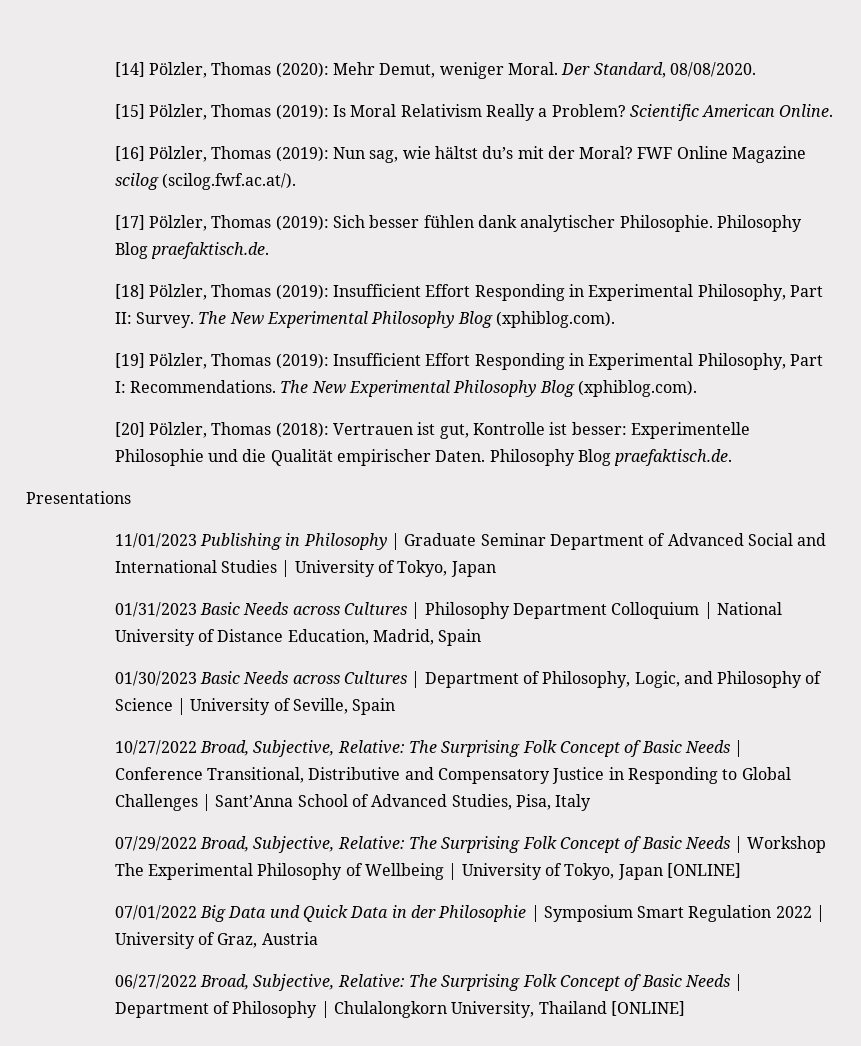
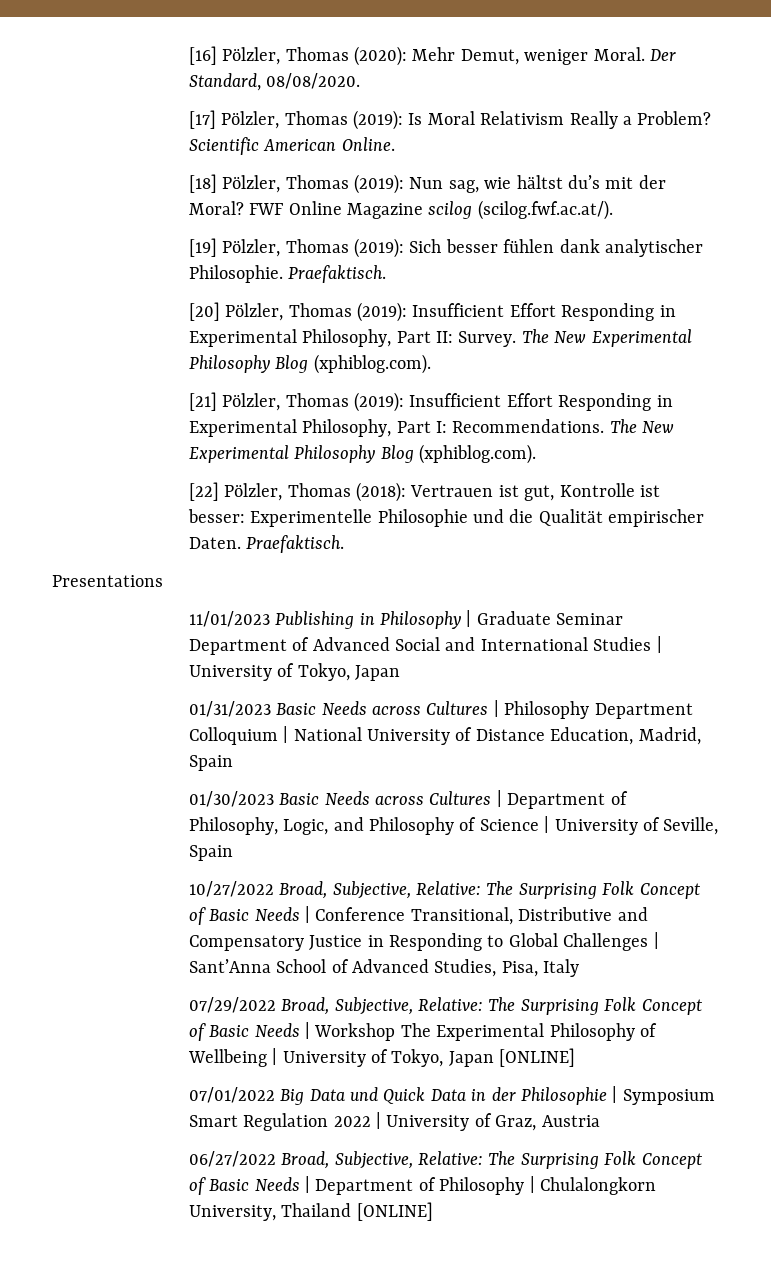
- [14] Pölzler, Thomas (2020): Mehr Demut, weniger Moral.
+ [16] Pölzler, Thomas (2020): Mehr Demut, weniger Moral.
- [15] Pölzler, Thomas (2019): Is Moral Relativism Really a Problem?
+ [17] Pölzler, Thomas (2019): Is Moral Relativism Really a Problem?
- [16] Pölzler, Thomas (2019): Nun sag, wie hältst du’s mit der Moral?
+ [18] Pölzler, Thomas (2019): Nun sag, wie hältst du’s mit der Moral?
- [17] Pölzler, Thomas (2019): Sich besser fühlen dank analytischer Philosophie. Philosophy Blog praefaktisch.de.
- [18] Pölzler, Thomas (2019): Insufficient Effort Responding in Experimental Philosophy, Part II: Survey.
+ [19] Pölzler, Thomas (2019): Sich besser fühlen dank analytischer Philosophie. Praefaktisch.
+ [20] Pölzler, Thomas (2019): Insufficient Effort Responding in Experimental Philosophy, Part II: Survey.
- [19] Pölzler, Thomas (2019): Insufficient Effort Responding in Experimental Philosophy, Part I: Recommendations.
+ [21] Pölzler, Thomas (2019): Insufficient Effort Responding in Experimental Philosophy, Part I: Recommendations.
- [20] Pölzler, Thomas (2018): Vertrauen ist gut, Kontrolle ist besser: Experimentelle Philosophie und die Qualität empirischer Daten. Philosophy Blog praefaktisch.de.
+ [22] Pölzler, Thomas (2018): Vertrauen ist gut, Kontrolle ist besser: Experimentelle Philosophie und die Qualität empirischer Daten. Praefaktisch.

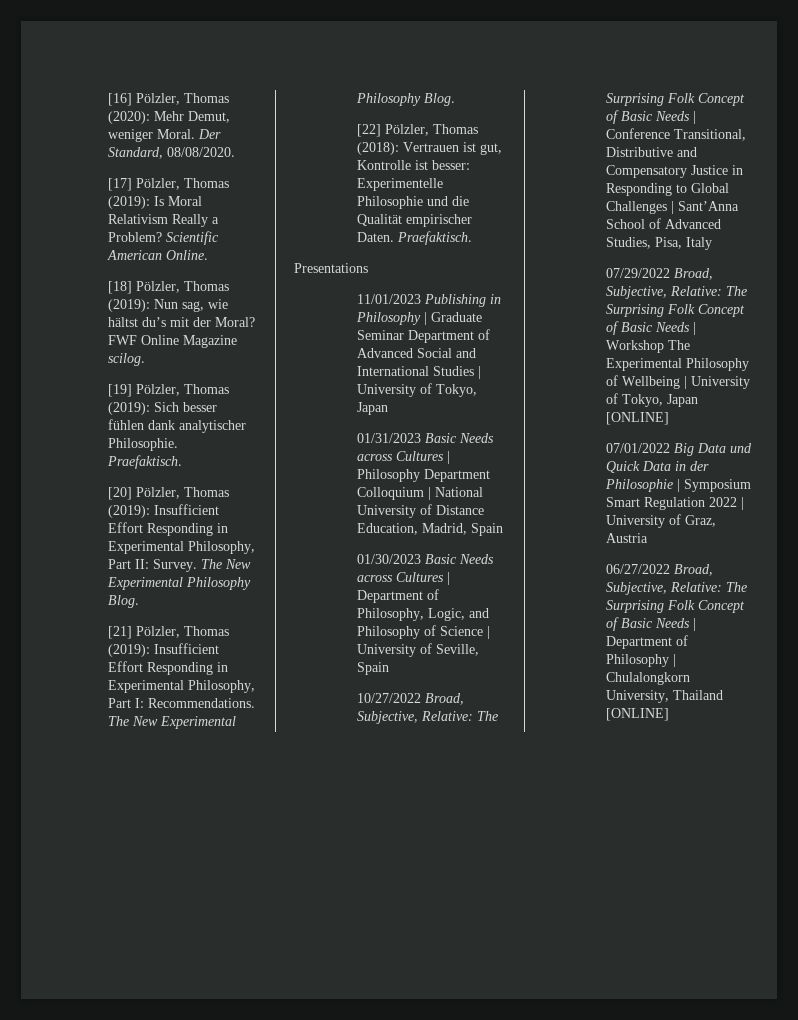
- FWF Online Magazine scilog (scilog.fwf.ac.at/).
+ FWF Online Magazine scilog.
- [20] Pölzler, Thomas (2019): Insufficient Effort Responding in Experimental Philosophy, Part II: Survey. The New Experimental Philosophy Blog (xphiblog.com).
+ [20] Pölzler, Thomas (2019): Insufficient Effort Responding in Experimental Philosophy, Part II: Survey. The New Experimental Philosophy Blog.
- [21] Pölzler, Thomas (2019): Insufficient Effort Responding in Experimental Philosophy, Part I: Recommendations. The New Experimental Philosophy Blog (xphiblog.com).
+ [21] Pölzler, Thomas (2019): Insufficient Effort Responding in Experimental Philosophy, Part I: Recommendations. The New Experimental Philosophy Blog.

